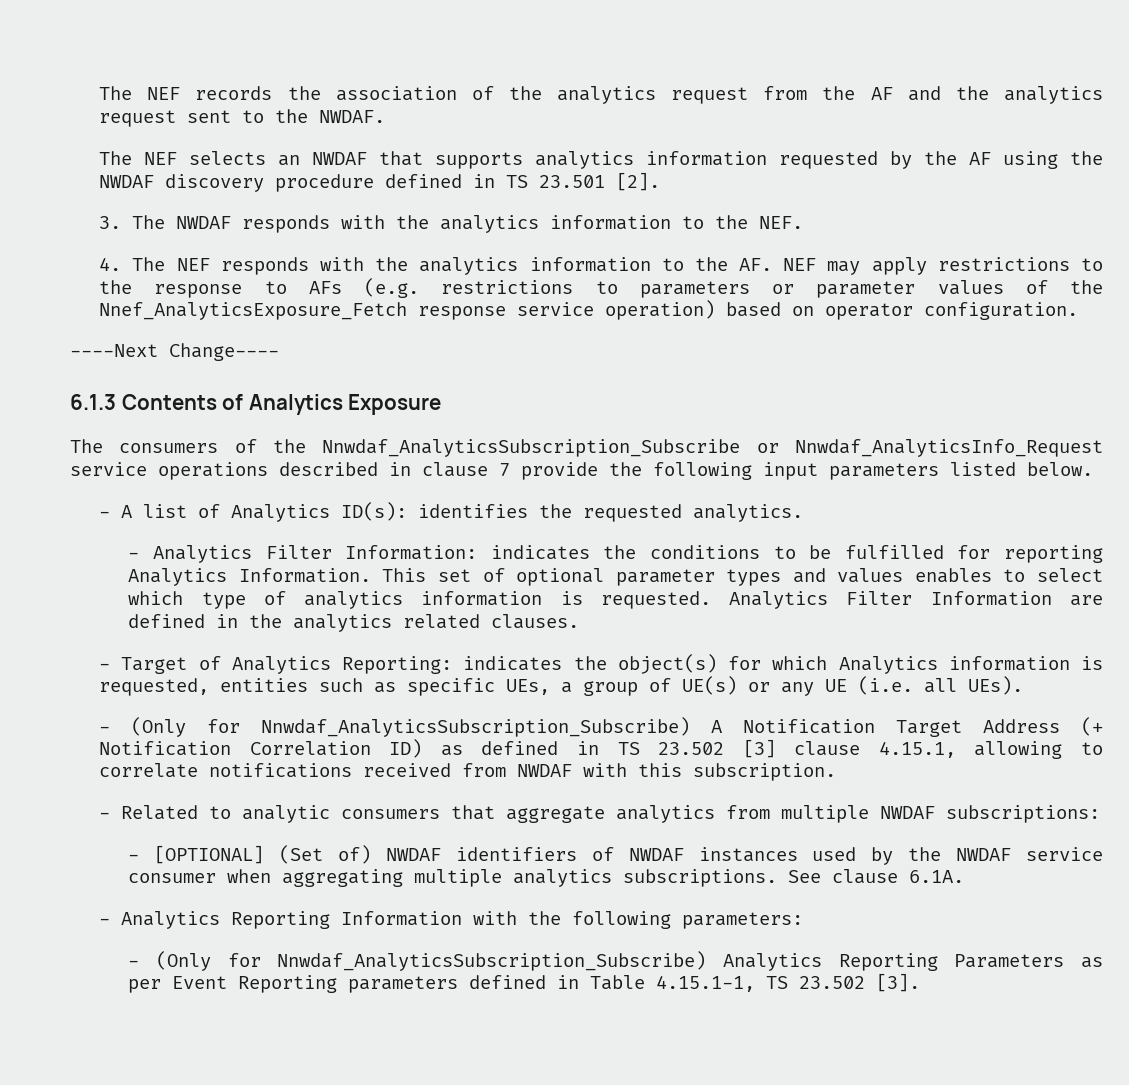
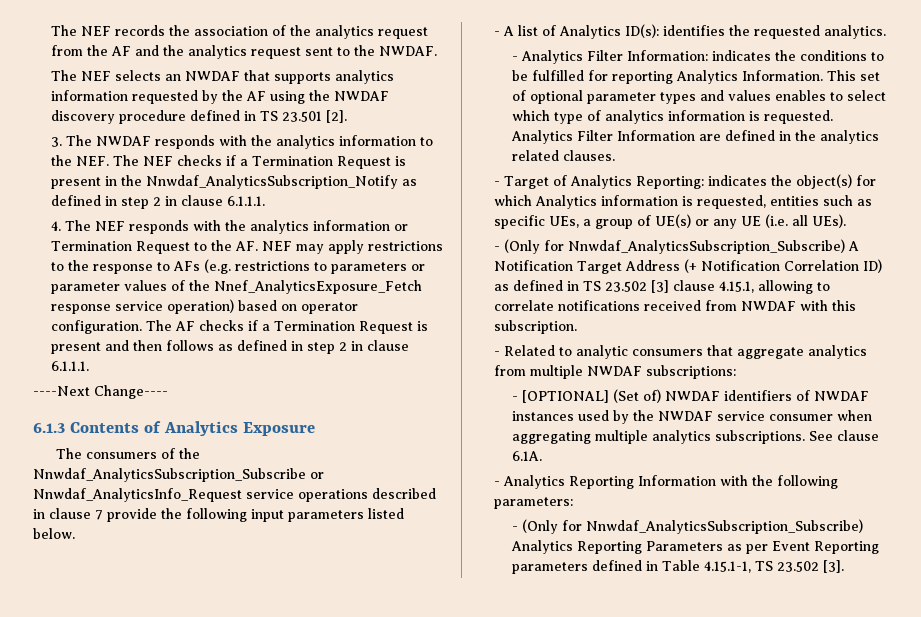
- 3. The NWDAF responds with the analytics information to the NEF.
+ 3. The NWDAF responds with the analytics information to the NEF. The NEF checks if a Termination Request is present in the Nnwdaf_AnalyticsSubscription_Notify as defined in step 2 in clause 6.1.1.1.
- 4. The NEF responds with the analytics information to the AF. NEF may apply restrictions to the response to AFs (e.g. restrictions to parameters or parameter values of the Nnef_AnalyticsExposure_Fetch response service operation) based on operator configuration.
+ 4. The NEF responds with the analytics information or Termination Request to the AF. NEF may apply restrictions to the response to AFs (e.g. restrictions to parameters or parameter values of the Nnef_AnalyticsExposure_Fetch response service operation) based on operator configuration. The AF checks if a Termination Request is present and then follows as defined in step 2 in clause 6.1.1.1.

